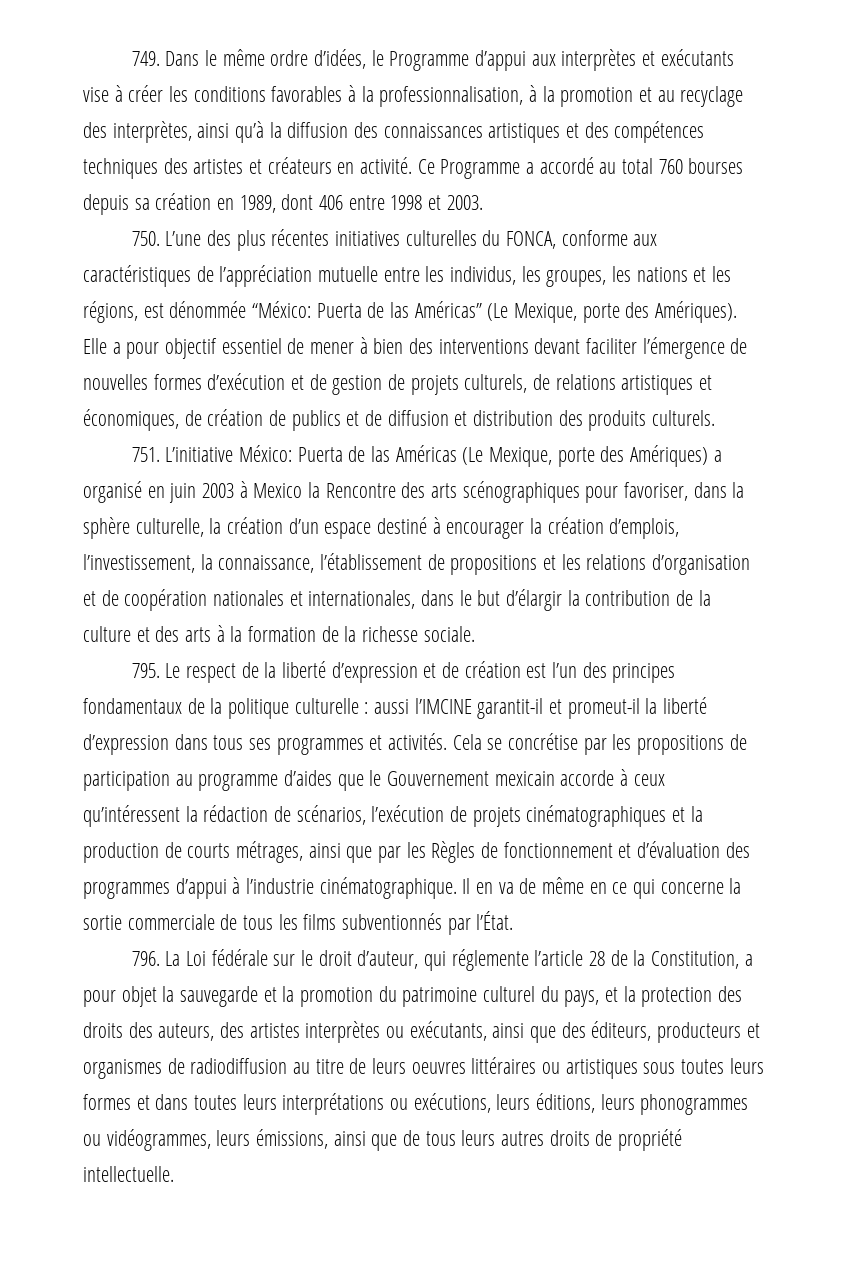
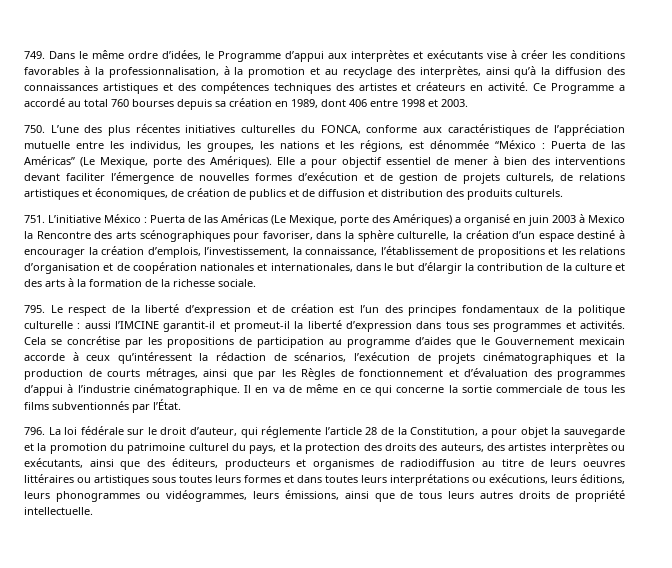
- 750. L’une des plus récentes initiatives culturelles du FONCA, conforme aux caractéristiques de l’appréciation mutuelle entre les individus, les groupes, les nations et les régions, est dénommée “México: Puerta de las Américas” (Le Mexique, porte des Amériques).
+ 750. L’une des plus récentes initiatives culturelles du FONCA, conforme aux caractéristiques de l’appréciation mutuelle entre les individus, les groupes, les nations et les régions, est dénommée “México : Puerta de las Américas” (Le Mexique, porte des Amériques).
- 751. L’initiative México:
+ 751. L’initiative México :
- 796. La Loi fédérale sur le droit d’auteur, qui réglemente l’article 28 de la Constitution, a pour objet la sauvegarde et la promotion du patrimoine culturel du pays, et la protection des droits des auteurs, des artistes interprètes ou exécutants, ainsi que des éditeurs, producteurs et organismes de radiodiffusion au titre de leurs oeuvres littéraires ou artistiques sous toutes leurs formes et dans toutes leurs interprétations ou exécutions, leurs éditions, leurs phonogrammes ou vidéogrammes, leurs émissions, ainsi que de tous leurs autres droits de propriété intellectuelle.
+ 796. La loi fédérale sur le droit d’auteur, qui réglemente l’article 28 de la Constitution, a pour objet la sauvegarde et la promotion du patrimoine culturel du pays, et la protection des droits des auteurs, des artistes interprètes ou exécutants, ainsi que des éditeurs, producteurs et organismes de radiodiffusion au titre de leurs oeuvres littéraires ou artistiques sous toutes leurs formes et dans toutes leurs interprétations ou exécutions, leurs éditions, leurs phonogrammes ou vidéogrammes, leurs émissions, ainsi que de tous leurs autres droits de propriété intellectuelle.

